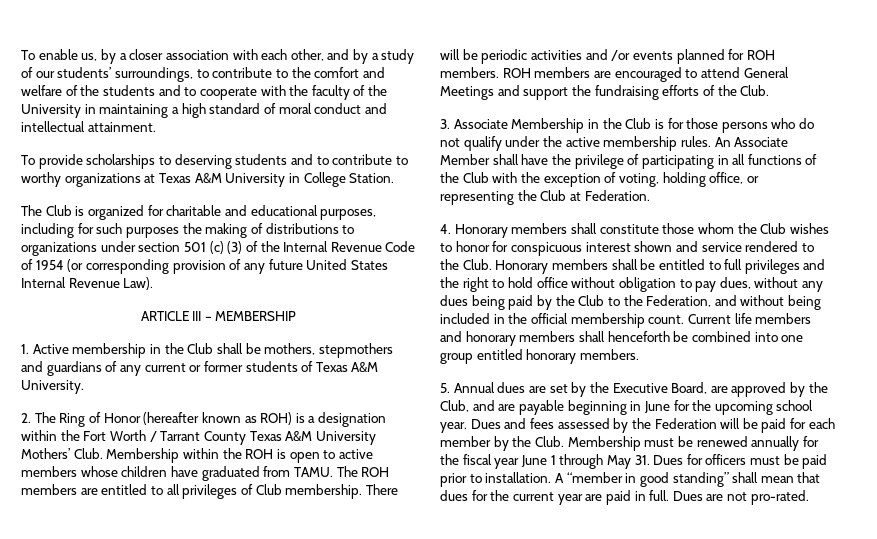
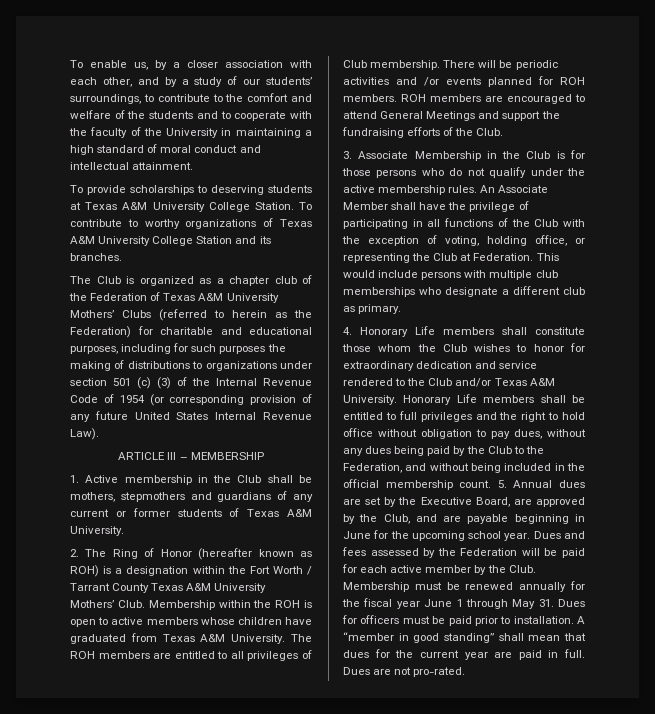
- To provide scholarships to deserving students and to contribute to worthy organizations at Texas A&M University in College Station.
+ To provide scholarships to deserving students at Texas A&M University College Station. To contribute to worthy organizations of Texas A&M University College Station and its branches.
- The Club is organized for charitable and educational purposes, including for such purposes the making of distributions to organizations under section 501 (c) (3) of the Internal Revenue Code of 1954 (or corresponding provision of any future United States Internal Revenue Law).
+ The Club is organized as a chapter club of the Federation of Texas A&M University Mothers’ Clubs (referred to herein as the Federation) for charitable and educational purposes, including for such purposes the making of distributions to organizations under section 501 (c) (3) of the Internal Revenue Code of 1954 (or corresponding provision of any future United States Internal Revenue Law).
- Membership within the ROH is open to active members whose children have graduated from TAMU.
+ Membership within the ROH is open to active members whose children have graduated from Texas A&M University.
+ This would include persons with multiple club memberships who designate a different club as primary.
- 4. Honorary members shall constitute those whom the Club wishes to honor for conspicuous interest shown and service rendered to the Club. Honorary members shall be entitled to full privileges and the right to hold office without obligation to pay dues, without any dues being paid by the Club to the Federation, and without being included in the official membership count. Current life members and honorary members shall henceforth be combined into one group entitled honorary members.
- 5. Annual dues are set by the Executive Board, are approved by the Club, and are payable beginning in June for the upcoming school year.
+ 4. Honorary Life members shall constitute those whom the Club wishes to honor for extraordinary dedication and service rendered to the Club and/or Texas A&M University. Honorary Life members shall be entitled to full privileges and the right to hold office without obligation to pay dues, without any dues being paid by the Club to the Federation, and without being included in the official membership count. 5. Annual dues are set by the Executive Board, are approved by the Club, and are payable beginning in June for the upcoming school year.
- Dues and fees assessed by the Federation will be paid for each member by the Club.
+ Dues and fees assessed by the Federation will be paid for each active member by the Club.

